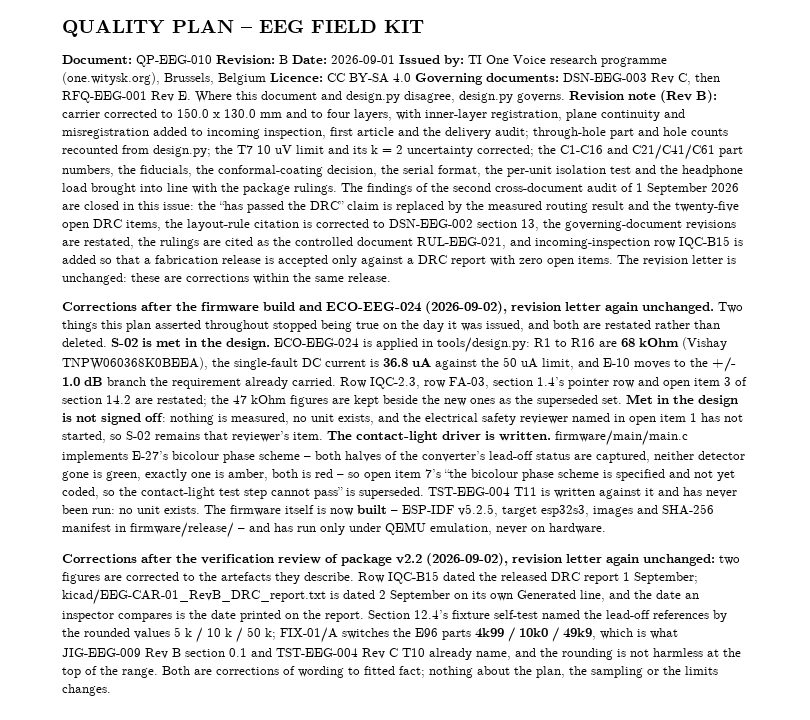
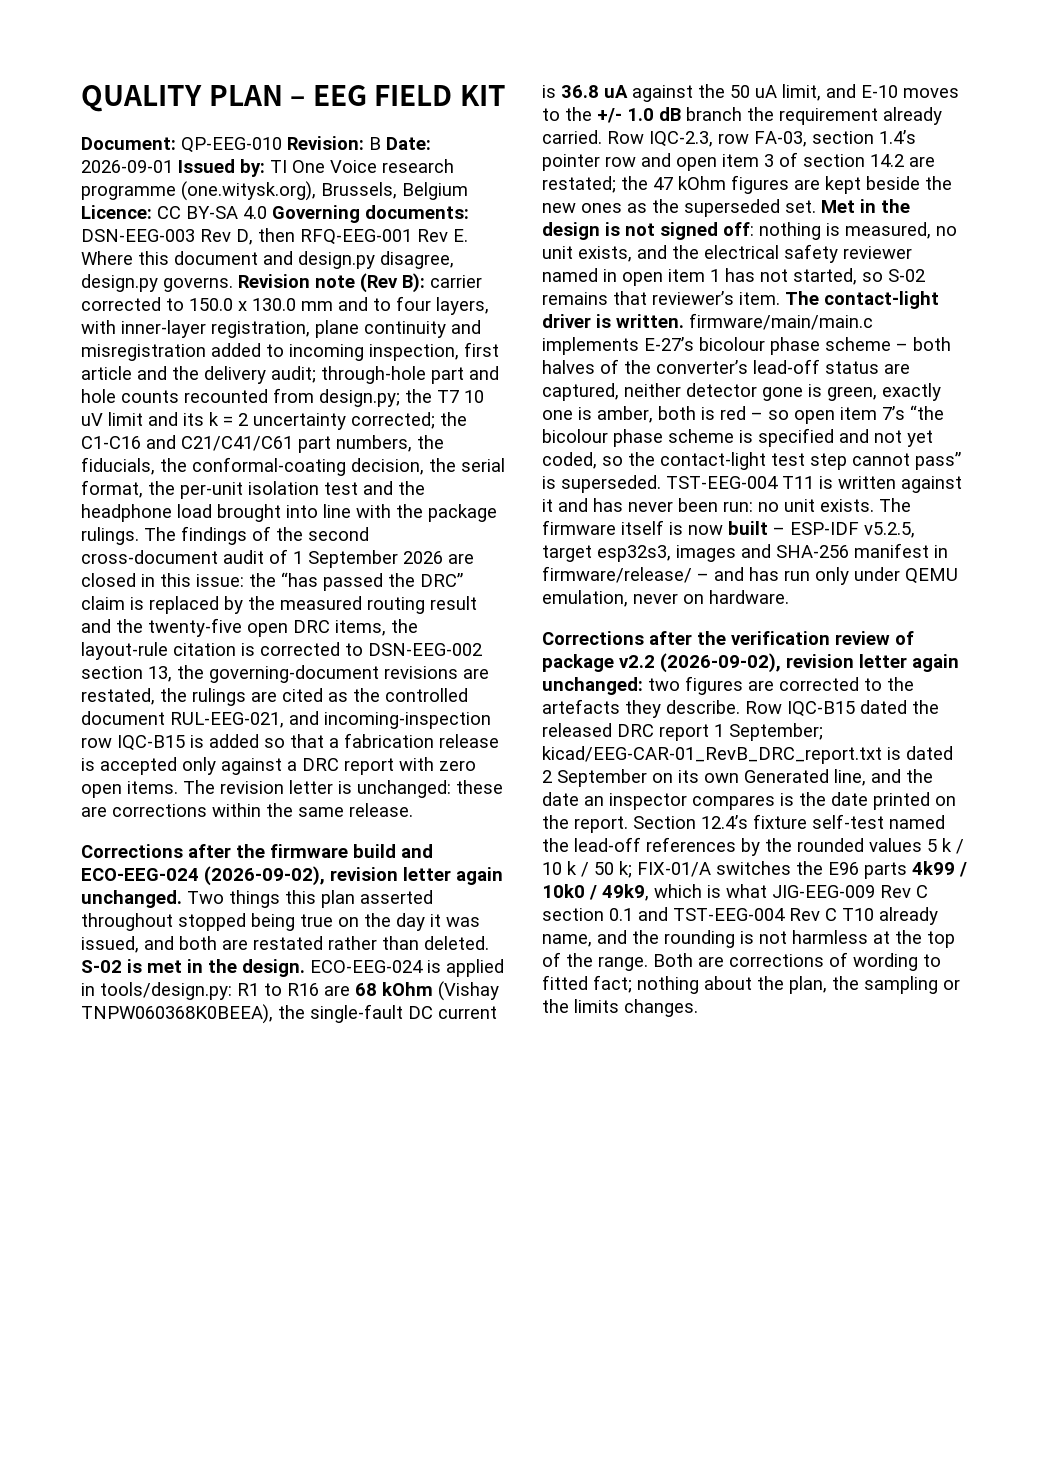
- Document: QP-EEG-010 Revision: B Date: 2026-09-01 Issued by: TI One Voice research programme (one.witysk.org), Brussels, Belgium Licence: CC BY-SA 4.0 Governing documents: DSN-EEG-003 Rev C, then RFQ-EEG-001 Rev E. Where this document and design.py disagree, design.py governs.
+ Document: QP-EEG-010 Revision: B Date: 2026-09-01 Issued by: TI One Voice research programme (one.witysk.org), Brussels, Belgium Licence: CC BY-SA 4.0 Governing documents: DSN-EEG-003 Rev D, then RFQ-EEG-001 Rev E. Where this document and design.py disagree, design.py governs.
- Section 12.4’s fixture self-test named the lead-off references by the rounded values 5 k / 10 k / 50 k; FIX-01/A switches the E96 parts 4k99 / 10k0 / 49k9, which is what JIG-EEG-009 Rev B section 0.1 and TST-EEG-004 Rev C T10 already name, and the rounding is not harmless at the top of the range.
+ Section 12.4’s fixture self-test named the lead-off references by the rounded values 5 k / 10 k / 50 k; FIX-01/A switches the E96 parts 4k99 / 10k0 / 49k9, which is what JIG-EEG-009 Rev C section 0.1 and TST-EEG-004 Rev C T10 already name, and the rounding is not harmless at the top of the range.

